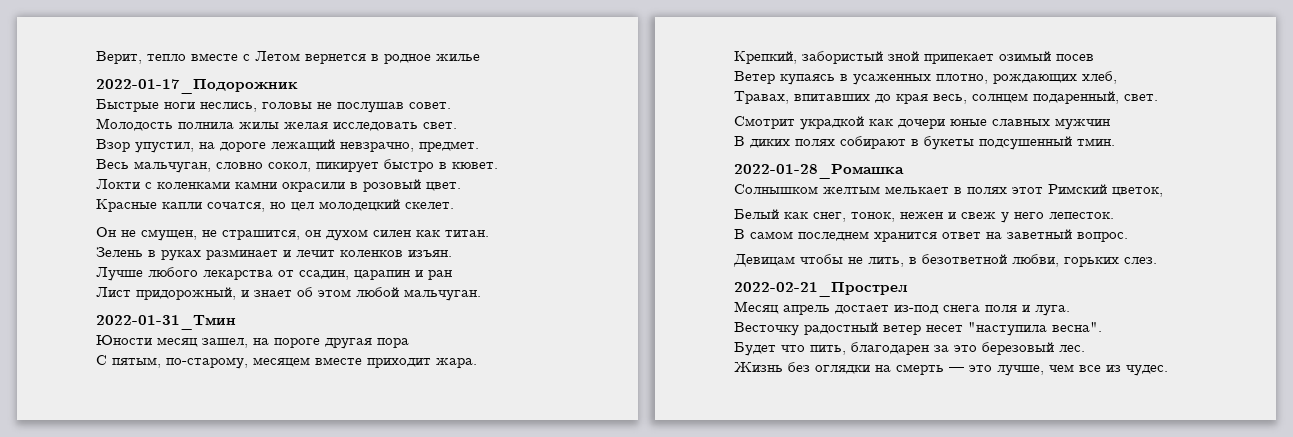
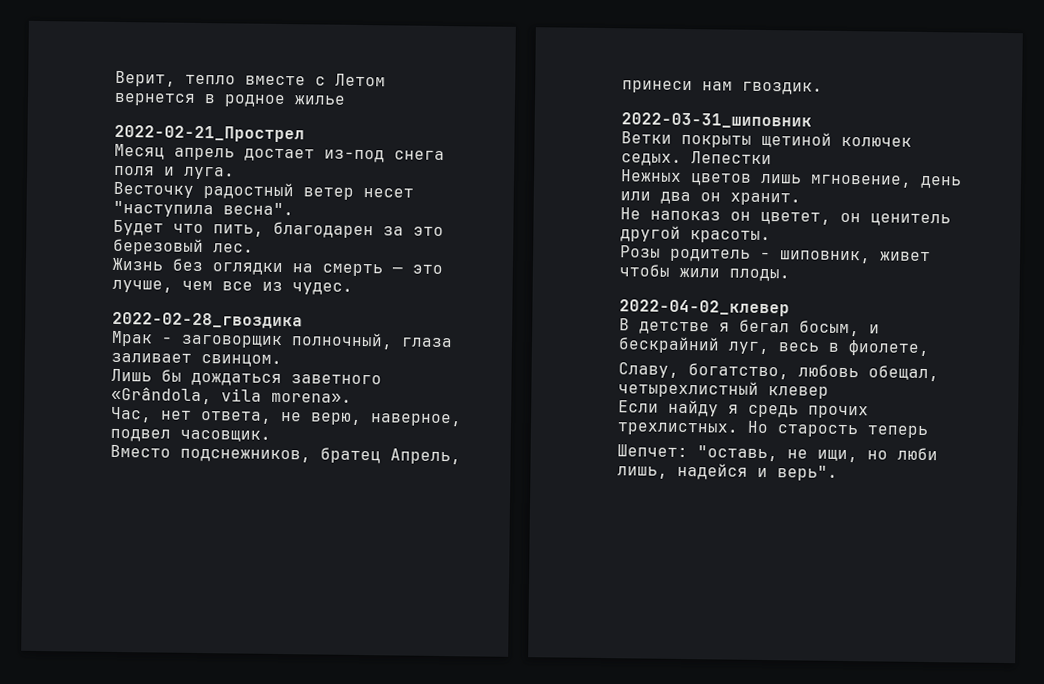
- 2022-01-17_Подорожник
- Быстрые ноги неслись, головы не послушав совет.
- Молодость полнила жилы желая исследовать свет.
- Взор упустил, на дороге лежащий невзрачно, предмет.
- Весь мальчуган, словно сокол, пикирует быстро в кювет.
- Локти с коленками камни окрасили в розовый цвет.
- Красные капли сочатся, но цел молодецкий скелет.
- Он не смущен, не страшится, он духом силен как титан.
- Зелень в руках разминает и лечит коленков изъян.
- Лучше любого лекарства от ссадин, царапин и ран
- Лист придорожный, и знает об этом любой мальчуган.
- 2022-01-31_Тмин
- Юности месяц зашел, на пороге другая пора
- С пятым, по-старому, месяцем вместе приходит жара.
- Крепкий, забористый зной припекает озимый посев
- Ветер купаясь в усаженных плотно, рождающих хлеб,
- Травах, впитавших до края весь, солнцем подаренный, свет.
- Смотрит украдкой как дочери юные славных мужчин
- В диких полях собирают в букеты подсушенный тмин.
- 2022-01-28_Ромашка
- Солнышком желтым мелькает в полях этот Римский цветок,
- Белый как снег, тонок, нежен и свеж у него лепесток.
- В самом последнем хранится ответ на заветный вопрос.
- Девицам чтобы не лить, в безответной любви, горьких слез.
+ 2022-02-28_гвоздика
+ Мрак - заговорщик полночный, глаза заливает свинцом.
+ Лишь бы дождаться заветного «Grândola, vila morena».
+ Час, нет ответа, не верю, наверное, подвел часовщик.
+ Вместо подснежников, братец Апрель, принеси нам гвоздик.
+ 2022-03-31_шиповник
+ Ветки покрыты щетиной колючек седых. Лепестки
+ Нежных цветов лишь мгновение, день или два он хранит.
+ Не напоказ он цветет, он ценитель другой красоты.
+ Розы родитель - шиповник, живет чтобы жили плоды.
+ 2022-04-02_клевер
+ В детстве я бегал босым, и бескрайний луг, весь в фиолете,
+ Славу, богатство, любовь обещал, четырехлистный клевер
+ Если найду я средь прочих трехлистных. Но старость теперь
+ Шепчет: "оставь, не ищи, но люби лишь, надейся и верь".

